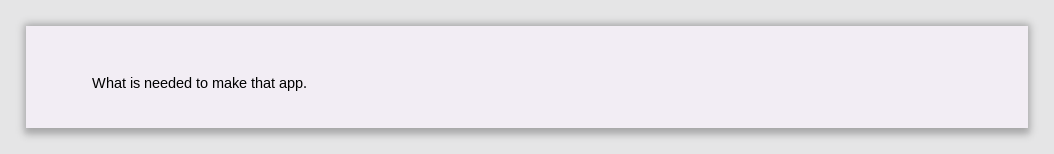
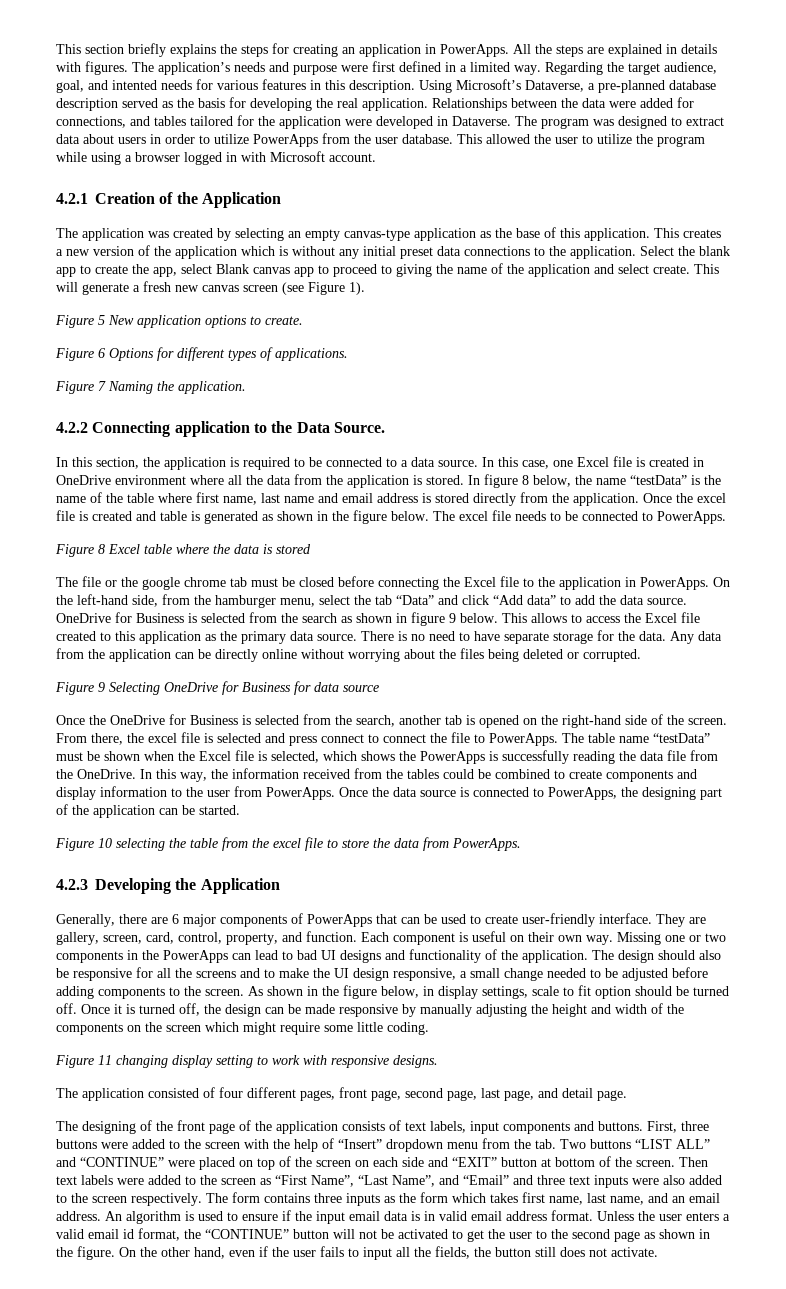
- What is needed to make that app.
+ This section briefly explains the steps for creating an application in PowerApps. All the steps are explained in details with figures. The application’s needs and purpose were first defined in a limited way. Regarding the target audience, goal, and intented needs for various features in this description. Using Microsoft’s Dataverse, a pre-planned database description served as the basis for developing the real application. Relationships between the data were added for connections, and tables tailored for the application were developed in Dataverse. The program was designed to extract data about users in order to utilize PowerApps from the user database. This allowed the user to utilize the program while using a browser logged in with Microsoft account.
+ 4.2.1 Creation of the Application
+ The application was created by selecting an empty canvas-type application as the base of this application. This creates a new version of the application which is without any initial preset data connections to the application. Select the blank app to create the app, select Blank canvas app to proceed to giving the name of the application and select create. This will generate a fresh new canvas screen (see Figure 1).
+ Figure 5 New application options to create.
+ Figure 6 Options for different types of applications.
+ Figure 7 Naming the application.
+ 4.2.2 Connecting application to the Data Source.
+ In this section, the application is required to be connected to a data source. In this case, one Excel file is created in OneDrive environment where all the data from the application is stored. In figure 8 below, the name “testData” is the name of the table where first name, last name and email address is stored directly from the application. Once the excel file is created and table is generated as shown in the figure below. The excel file needs to be connected to PowerApps.
+ Figure 8 Excel table where the data is stored
+ The file or the google chrome tab must be closed before connecting the Excel file to the application in PowerApps. On the left-hand side, from the hamburger menu, select the tab “Data” and click “Add data” to add the data source. OneDrive for Business is selected from the search as shown in figure 9 below. This allows to access the Excel file created to this application as the primary data source. There is no need to have separate storage for the data. Any data from the application can be directly online without worrying about the files being deleted or corrupted.
+ Figure 9 Selecting OneDrive for Business for data source
+ Once the OneDrive for Business is selected from the search, another tab is opened on the right-hand side of the screen. From there, the excel file is selected and press connect to connect the file to PowerApps. The table name “testData” must be shown when the Excel file is selected, which shows the PowerApps is successfully reading the data file from the OneDrive. In this way, the information received from the tables could be combined to create components and display information to the user from PowerApps. Once the data source is connected to PowerApps, the designing part of the application can be started.
+ Figure 10 selecting the table from the excel file to store the data from PowerApps.
+ 4.2.3 Developing the Application
+ Generally, there are 6 major components of PowerApps that can be used to create user-friendly interface. They are gallery, screen, card, control, property, and function. Each component is useful on their own way. Missing one or two components in the PowerApps can lead to bad UI designs and functionality of the application. The design should also be responsive for all the screens and to make the UI design responsive, a small change needed to be adjusted before adding components to the screen. As shown in the figure below, in display settings, scale to fit option should be turned off. Once it is turned off, the design can be made responsive by manually adjusting the height and width of the components on the screen which might require some little coding.
+ Figure 11 changing display setting to work with responsive designs.
+ The application consisted of four different pages, front page, second page, last page, and detail page.
+ The designing of the front page of the application consists of text labels, input components and buttons. First, three buttons were added to the screen with the help of “Insert” dropdown menu from the tab. Two buttons “LIST ALL” and “CONTINUE” were placed on top of the screen on each side and “EXIT” button at bottom of the screen. Then text labels were added to the screen as “First Name”, “Last Name”, and “Email” and three text inputs were also added to the screen respectively. The form contains three inputs as the form which takes first name, last name, and an email address. An algorithm is used to ensure if the input email data is in valid email address format. Unless the user enters a valid email id format, the “CONTINUE” button will not be activated to get the user to the second page as shown in the figure. On the other hand, even if the user fails to input all the fields, the button still does not activate.

